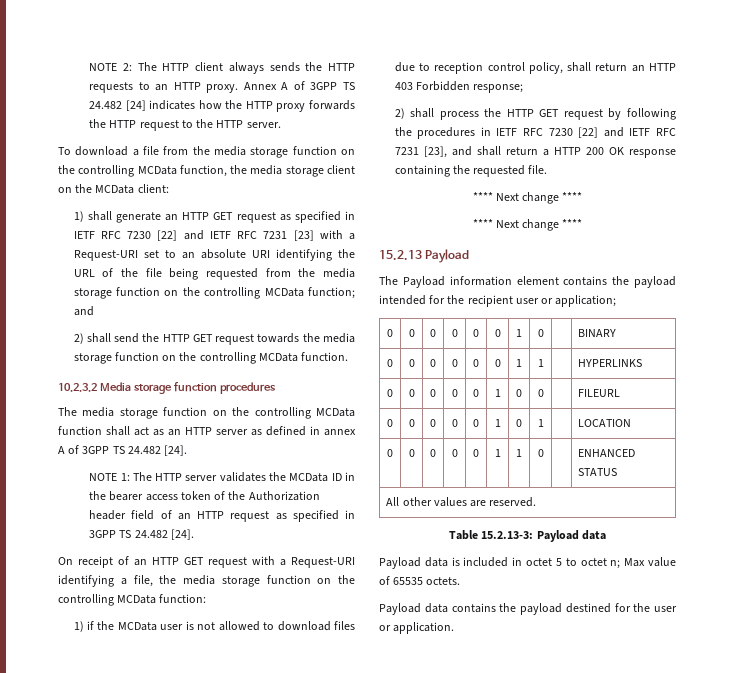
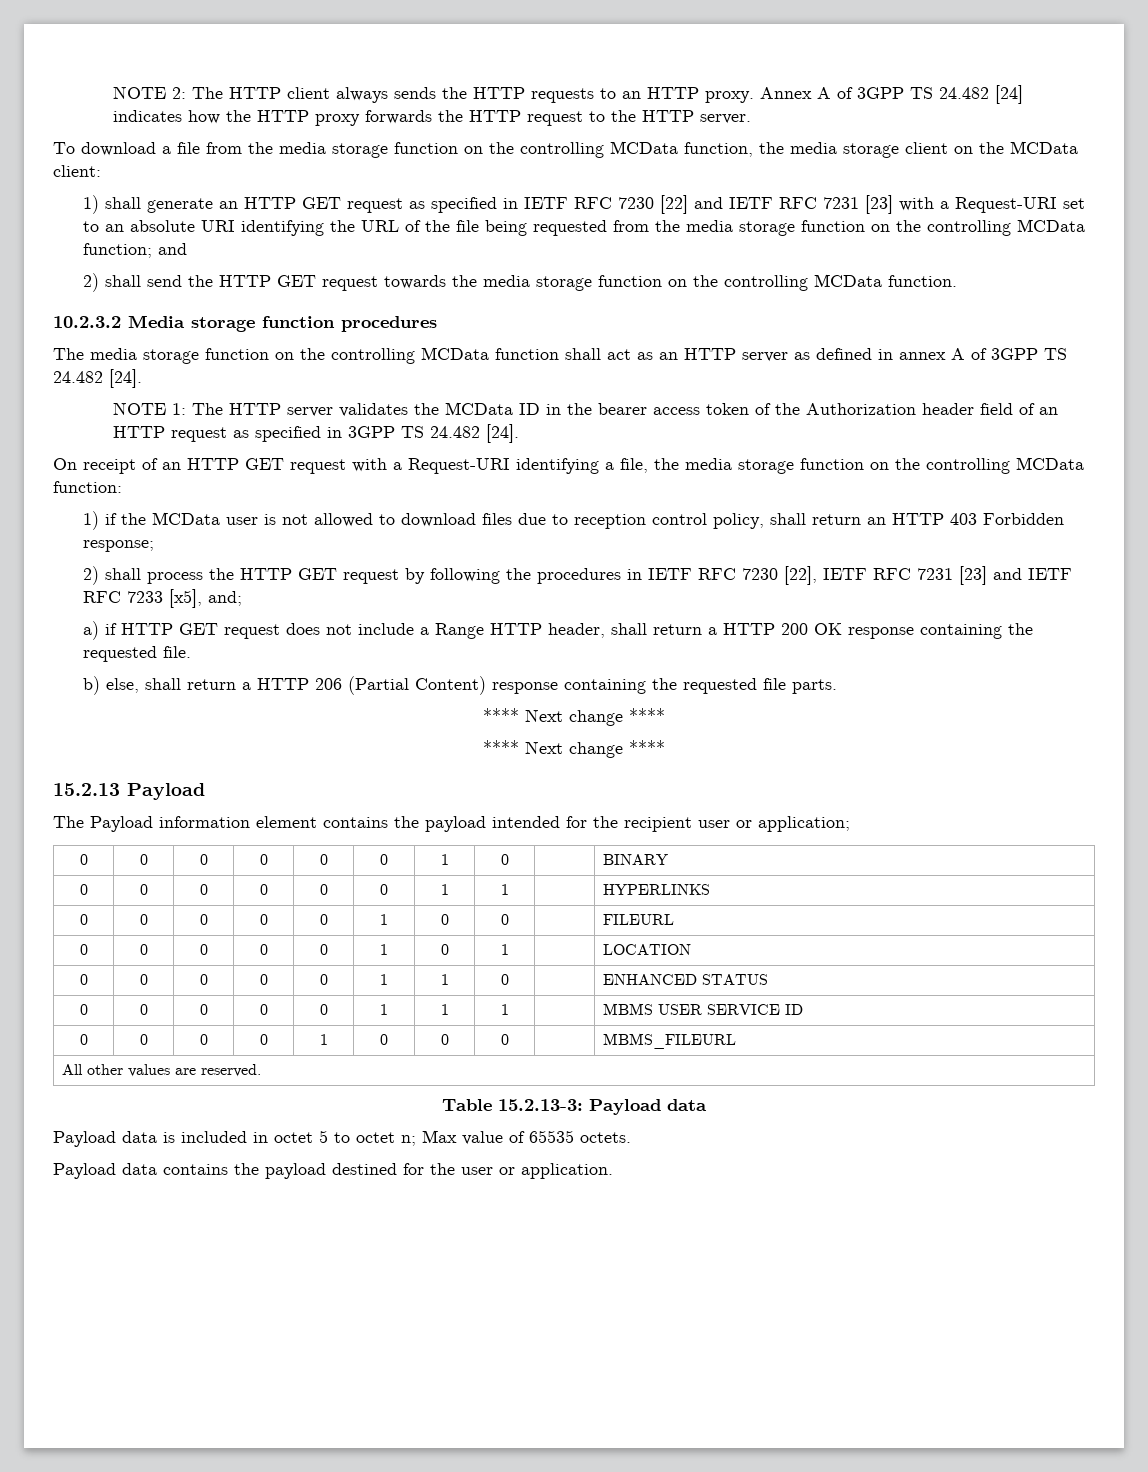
- 2) shall process the HTTP GET request by following the procedures in IETF RFC 7230 [22] and IETF RFC 7231 [23], and shall return a HTTP 200 OK response containing the requested file.
+ 2) shall process the HTTP GET request by following the procedures in IETF RFC 7230 [22], IETF RFC 7231 [23] and IETF RFC 7233 [x5], and;
+ a) if HTTP GET request does not include a Range HTTP header, shall return a HTTP 200 OK response containing the requested file.
+ b) else, shall return a HTTP 206 (Partial Content) response containing the requested file parts.
+ 0 | 0 | 0 | 0 | 0 | 1 | 1 | 1 | | MBMS USER SERVICE ID
+ 0 | 0 | 0 | 0 | 1 | 0 | 0 | 0 | | MBMS_FILEURL

